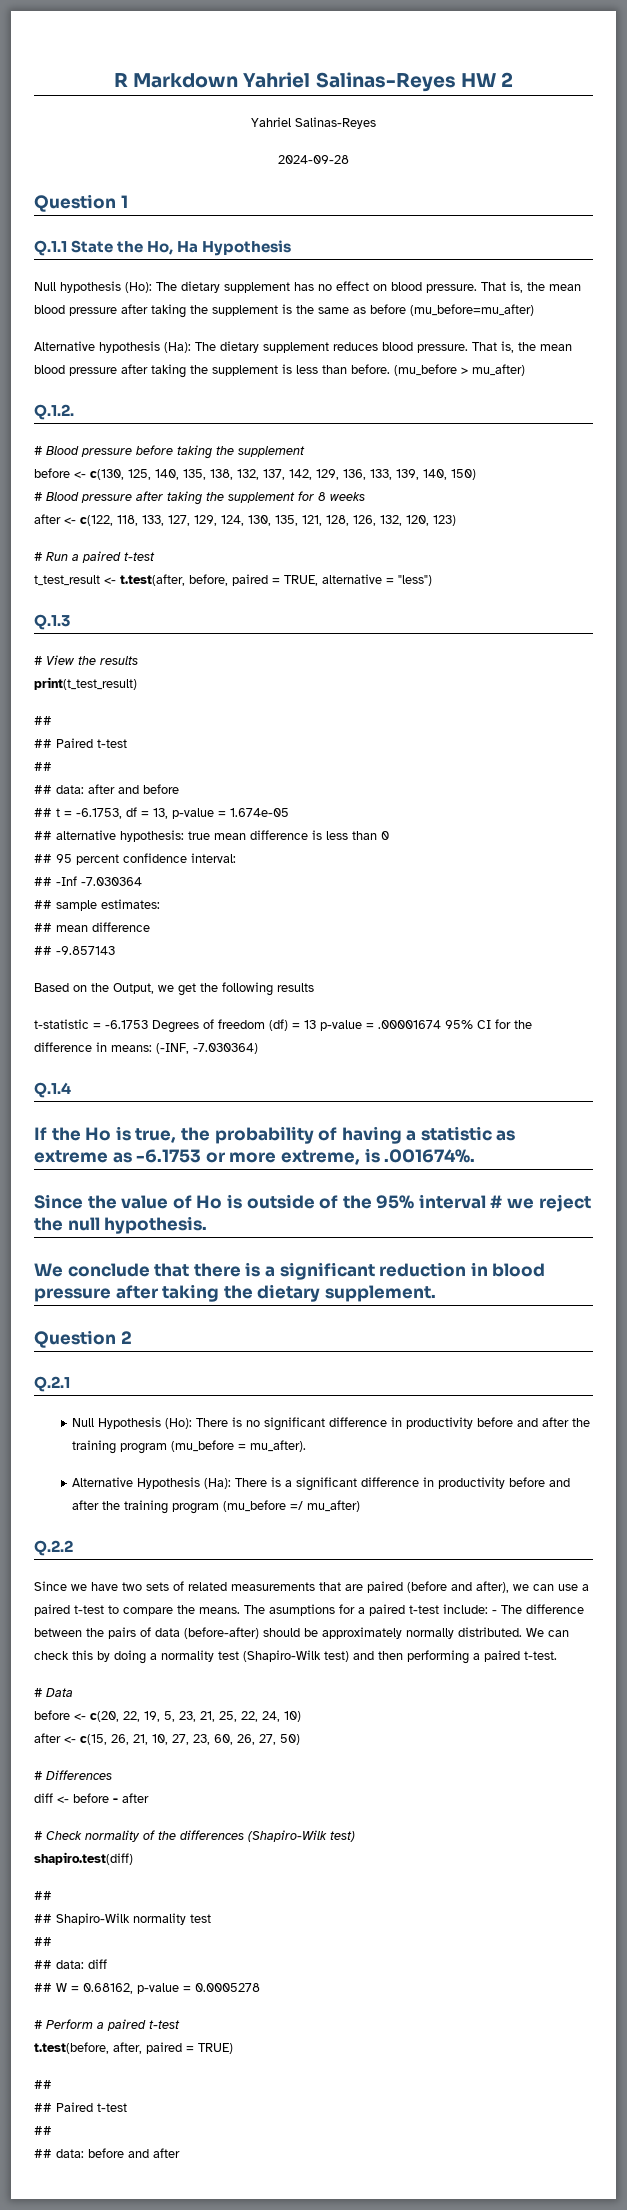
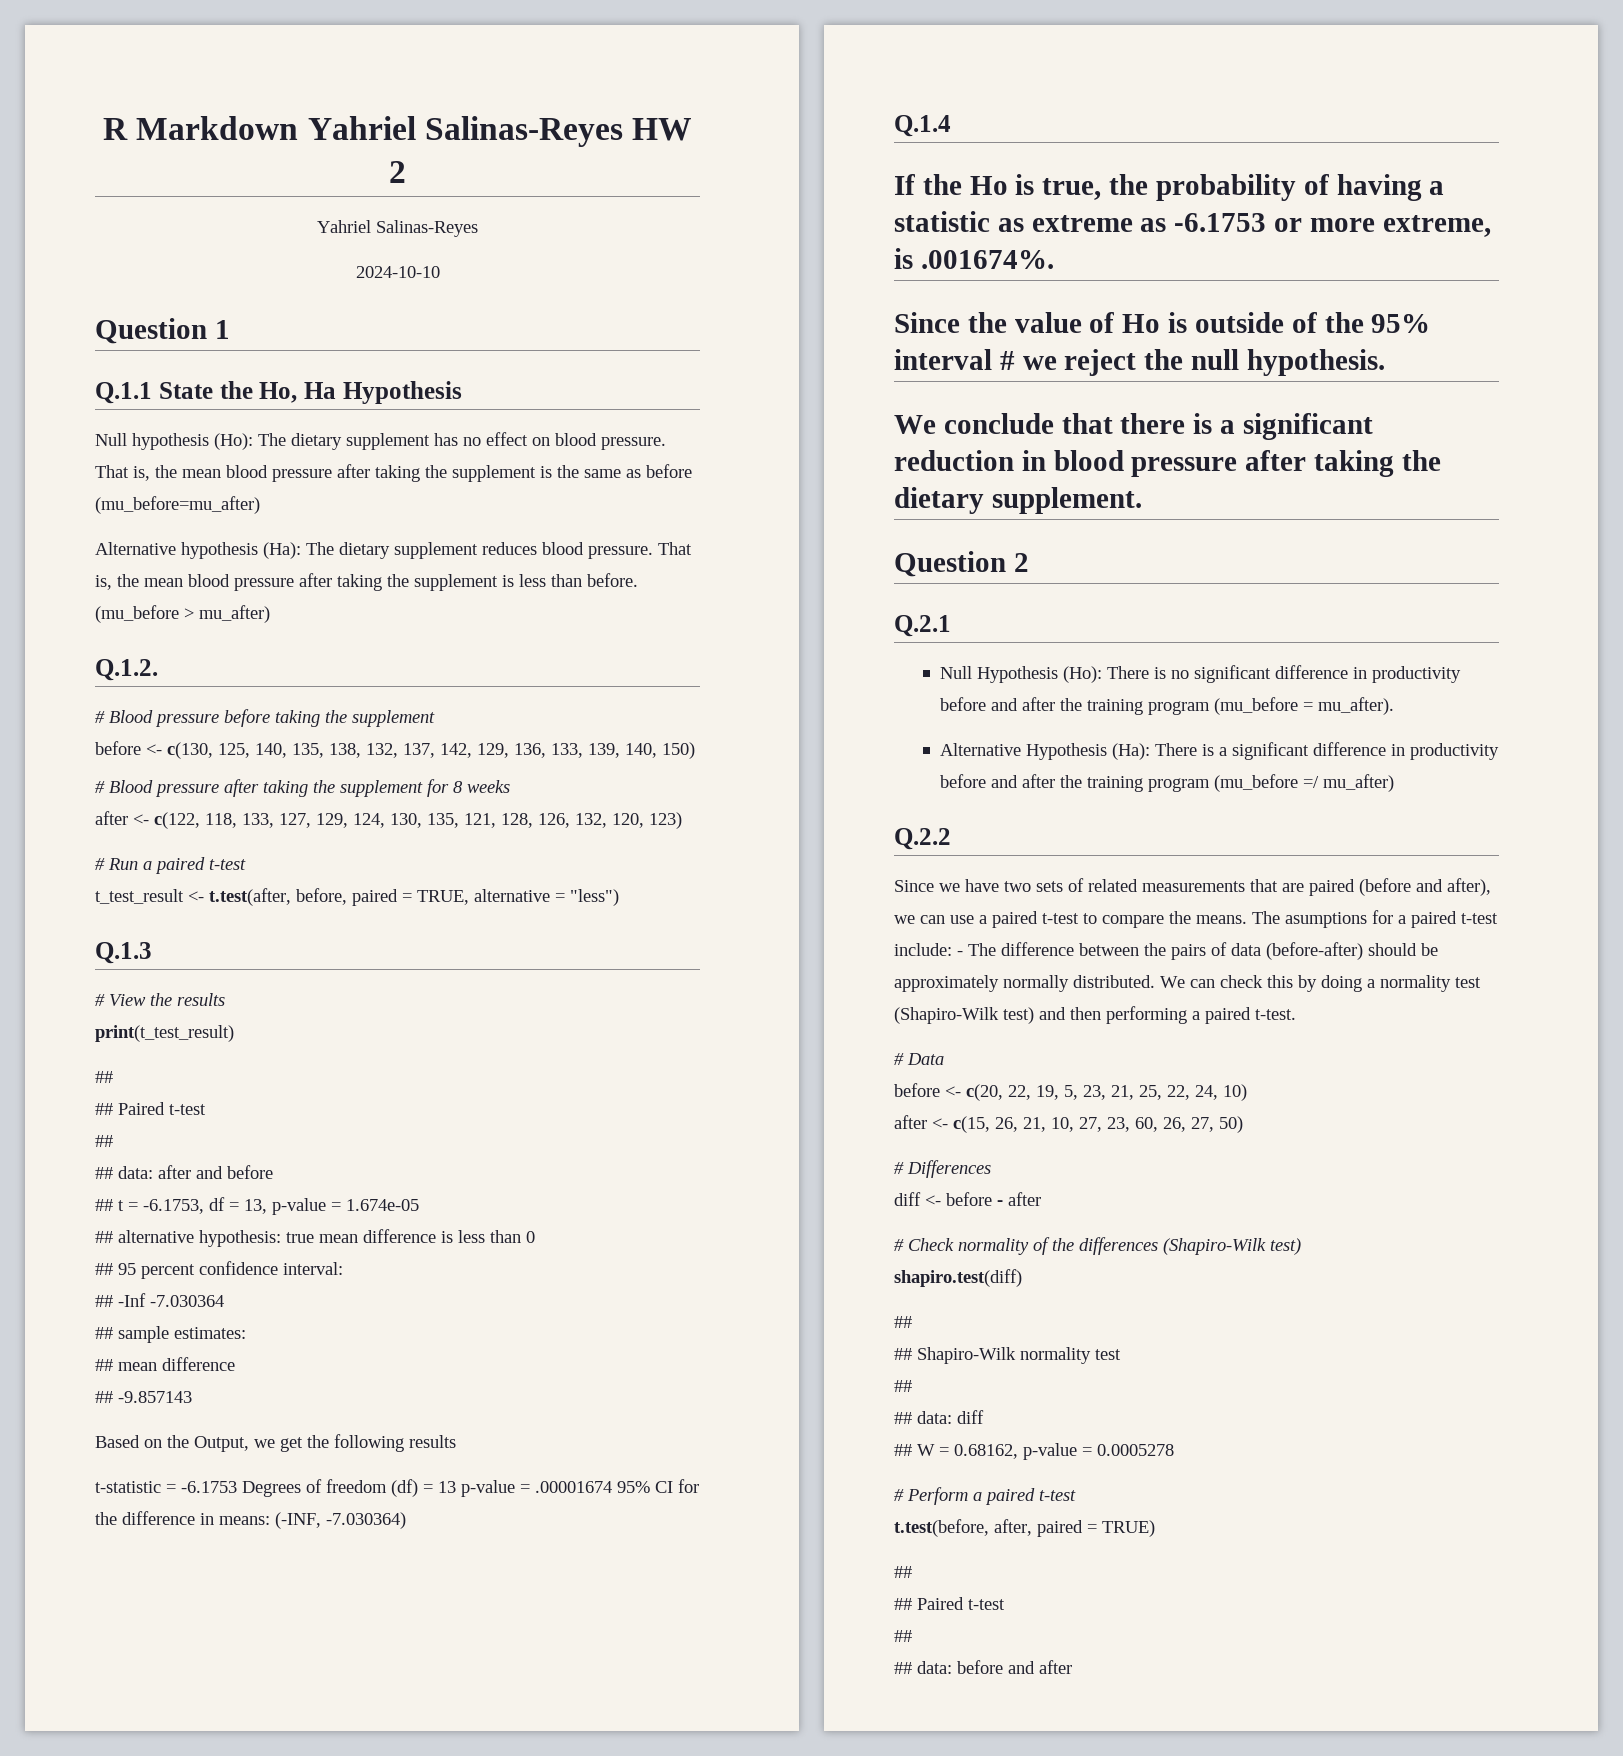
- 2024-09-28
+ 2024-10-10

